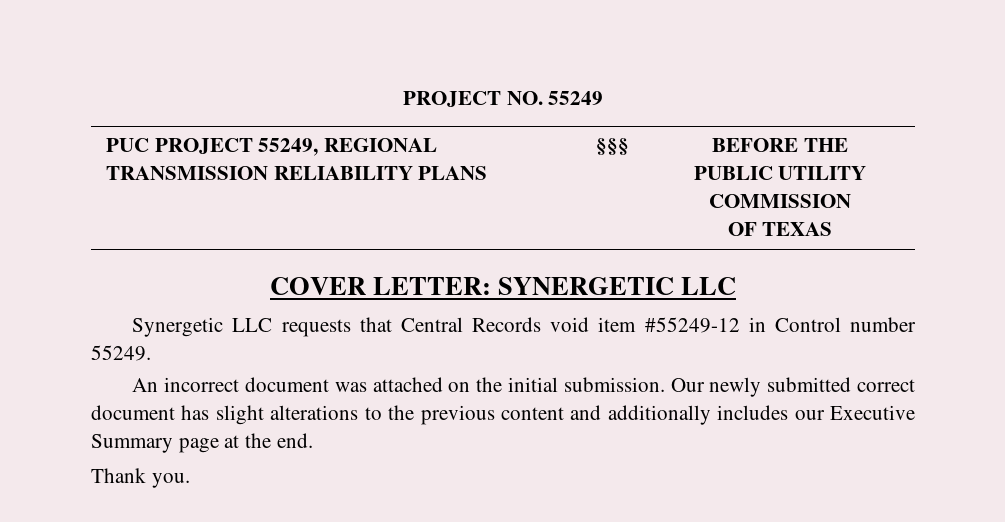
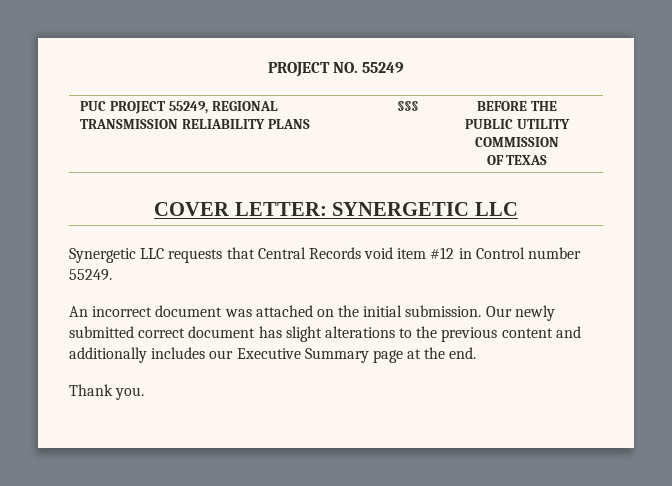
- Synergetic LLC requests that Central Records void item #55249-12 in Control number 55249.
+ Synergetic LLC requests that Central Records void item #12 in Control number 55249.

